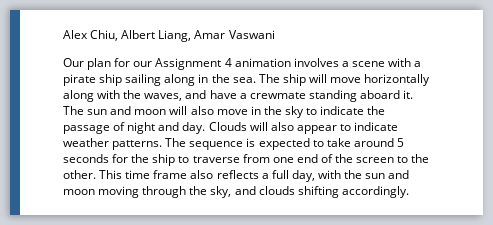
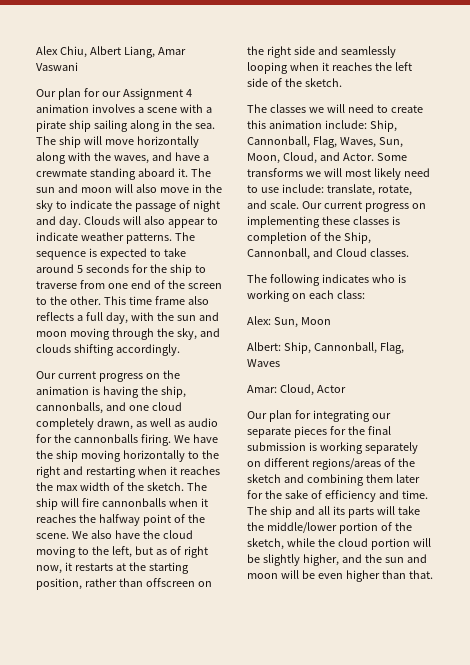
+ Our current progress on the animation is having the ship, cannonballs, and one cloud completely drawn, as well as audio for the cannonballs firing. We have the ship moving horizontally to the right and restarting when it reaches the max width of the sketch. The ship will fire cannonballs when it reaches the halfway point of the scene. We also have the cloud moving to the left, but as of right now, it restarts at the starting position, rather than offscreen on the right side and seamlessly looping when it reaches the left side of the sketch.
+ The classes we will need to create this animation include: Ship, Cannonball, Flag, Waves, Sun, Moon, Cloud, and Actor. Some transforms we will most likely need to use include: translate, rotate, and scale. Our current progress on implementing these classes is completion of the Ship, Cannonball, and Cloud classes.
+ The following indicates who is working on each class:
+ Alex: Sun, Moon
+ Albert: Ship, Cannonball, Flag, Waves
+ Amar: Cloud, Actor
+ Our plan for integrating our separate pieces for the final submission is working separately on different regions/areas of the sketch and combining them later for the sake of efficiency and time. The ship and all its parts will take the middle/lower portion of the sketch, while the cloud portion will be slightly higher, and the sun and moon will be even higher than that.

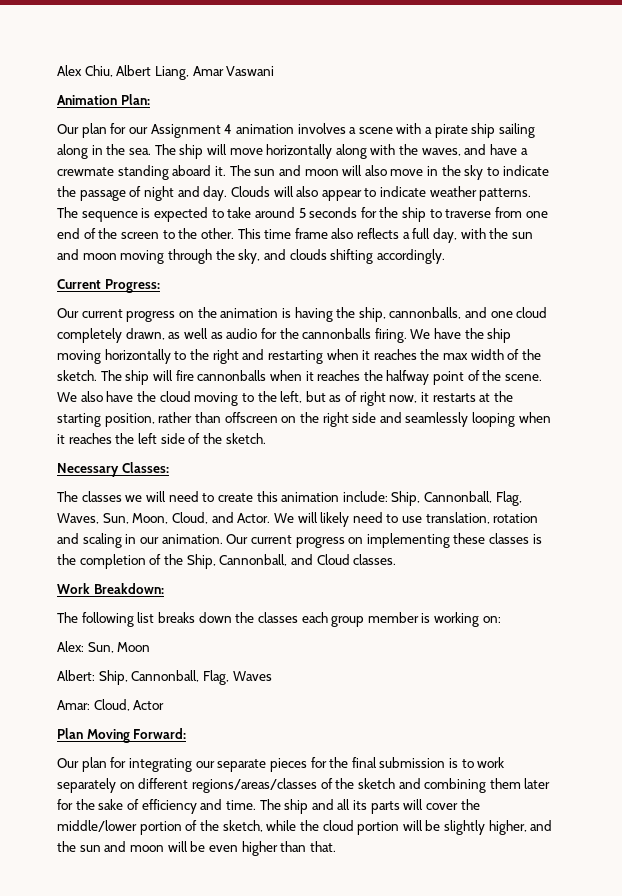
+ Animation Plan:
+ Current Progress:
+ Necessary Classes:
- Some transforms we will most likely need to use include: translate, rotate, and scale.
+ We will likely need to use translation, rotation and scaling in our animation.
- Our current progress on implementing these classes is completion of the Ship, Cannonball, and Cloud classes.
+ Our current progress on implementing these classes is the completion of the Ship, Cannonball, and Cloud classes.
+ Work Breakdown:
- The following indicates who is working on each class:
+ The following list breaks down the classes each group member is working on:
+ Plan Moving Forward:
- Our plan for integrating our separate pieces for the final submission is working separately on different regions/areas of the sketch and combining them later for the sake of efficiency and time.
+ Our plan for integrating our separate pieces for the final submission is to work separately on different regions/areas/classes of the sketch and combining them later for the sake of efficiency and time.
- The ship and all its parts will take the middle/lower portion of the sketch, while the cloud portion will be slightly higher, and the sun and moon will be even higher than that.
+ The ship and all its parts will cover the middle/lower portion of the sketch, while the cloud portion will be slightly higher, and the sun and moon will be even higher than that.

